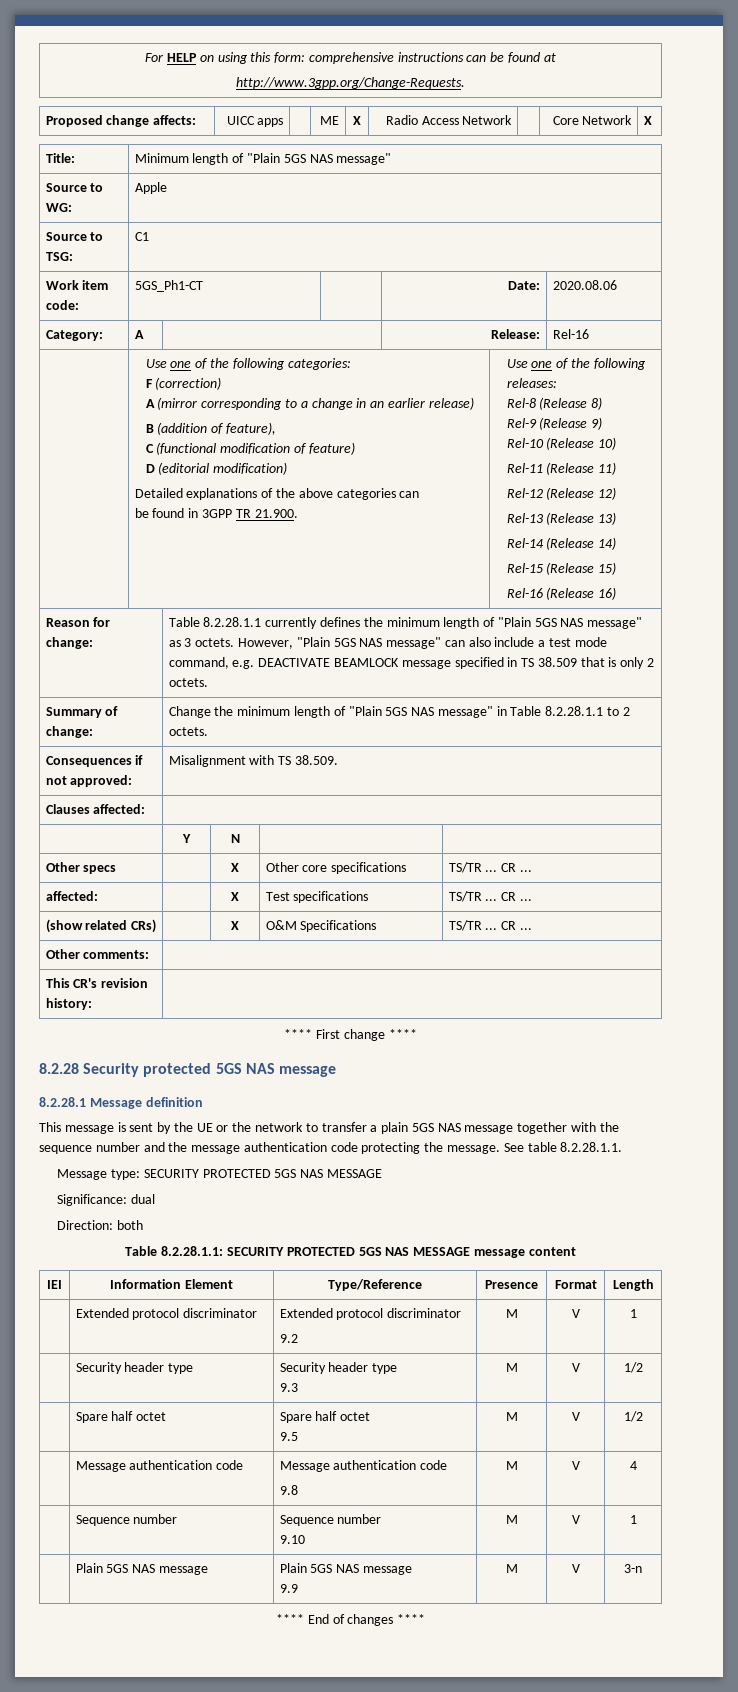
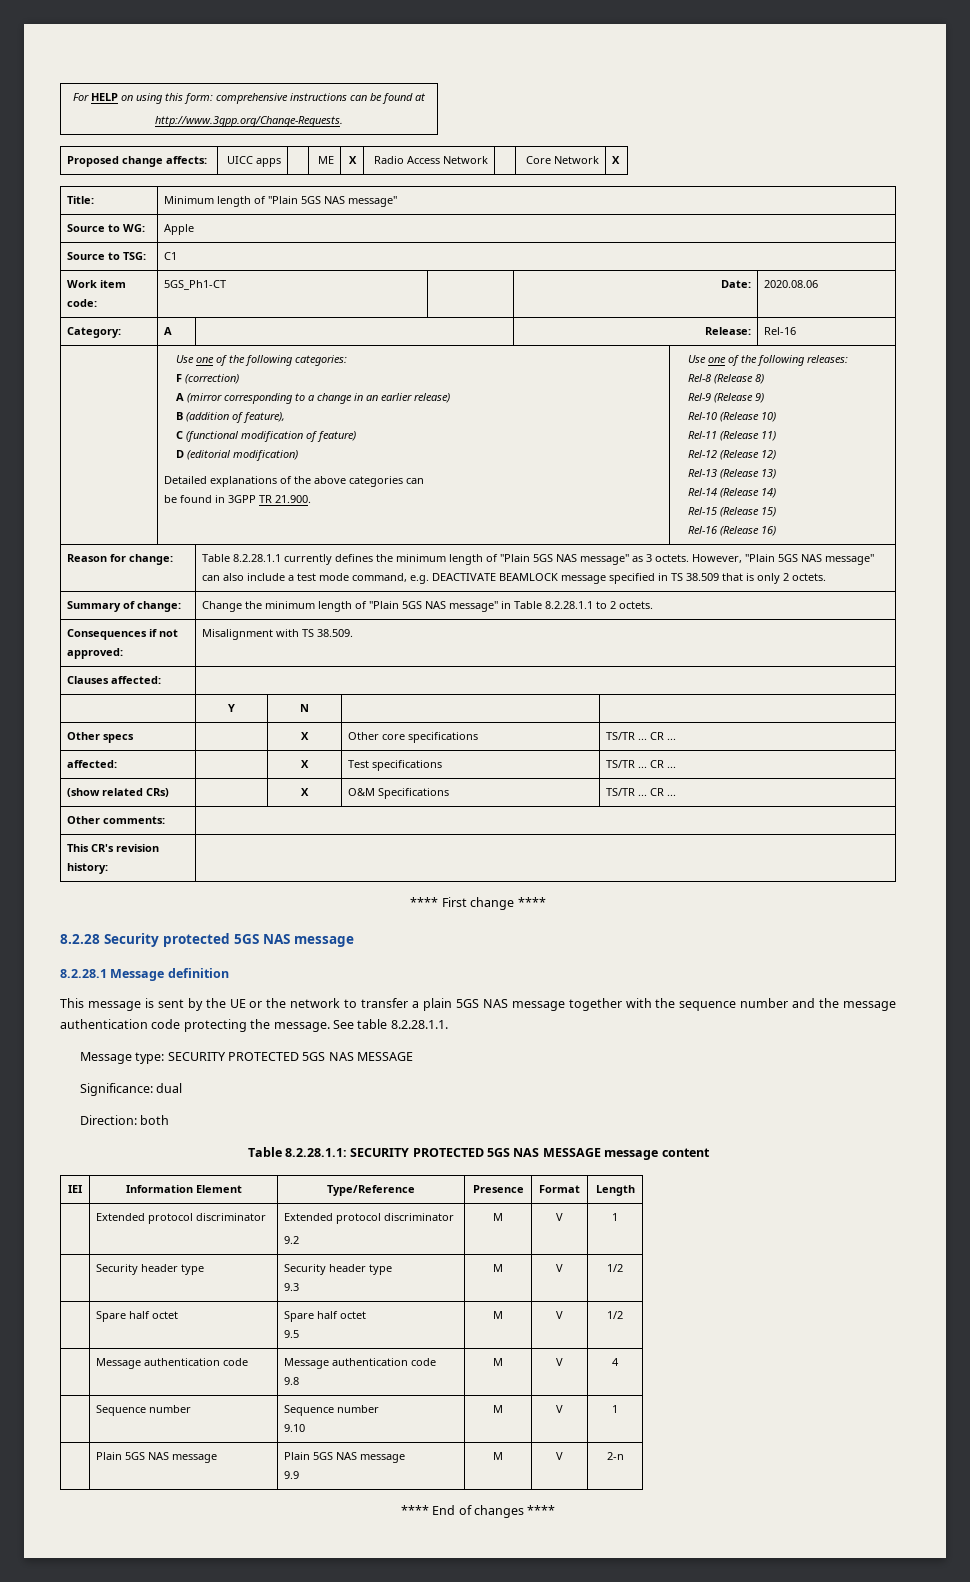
  | Plain 5GS NAS message | Plain 5GS NAS message
- 9.9 | M | V | 3-n
+ 9.9 | M | V | 2-n

